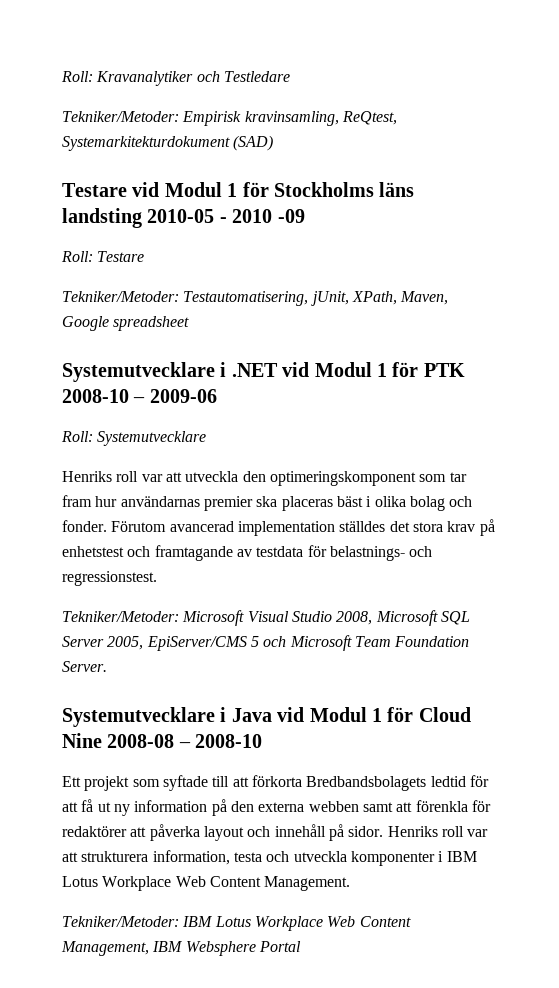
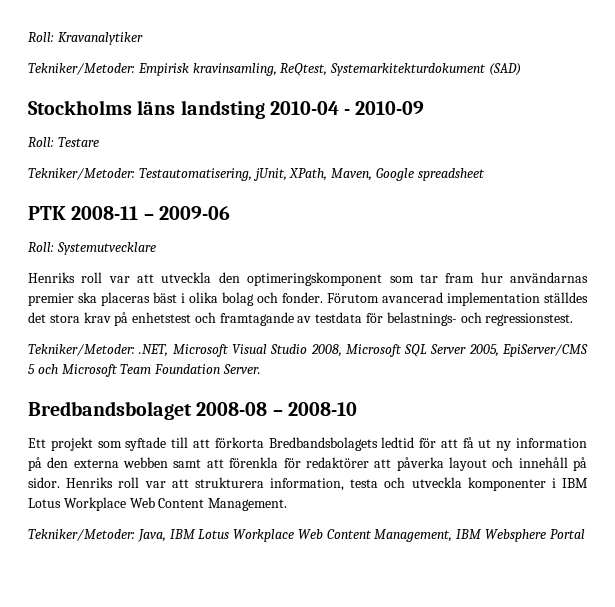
- Roll: Kravanalytiker och Testledare
+ Roll: Kravanalytiker
- Testare vid Modul 1 för Stockholms läns landsting 2010-05 - 2010 -09
+ Stockholms läns landsting 2010-04 - 2010-09
- Systemutvecklare i .NET vid Modul 1 för PTK 2008-10 – 2009-06
+ PTK 2008-11 – 2009-06
- Tekniker/Metoder: Microsoft Visual Studio 2008, Microsoft SQL Server 2005, EpiServer/CMS 5 och Microsoft Team Foundation Server.
+ Tekniker/Metoder: .NET, Microsoft Visual Studio 2008, Microsoft SQL Server 2005, EpiServer/CMS 5 och Microsoft Team Foundation Server.
- Systemutvecklare i Java vid Modul 1 för Cloud Nine 2008-08 – 2008-10
+ Bredbandsbolaget 2008-08 – 2008-10
- Tekniker/Metoder: IBM Lotus Workplace Web Content Management, IBM Websphere Portal
+ Tekniker/Metoder: Java, IBM Lotus Workplace Web Content Management, IBM Websphere Portal

